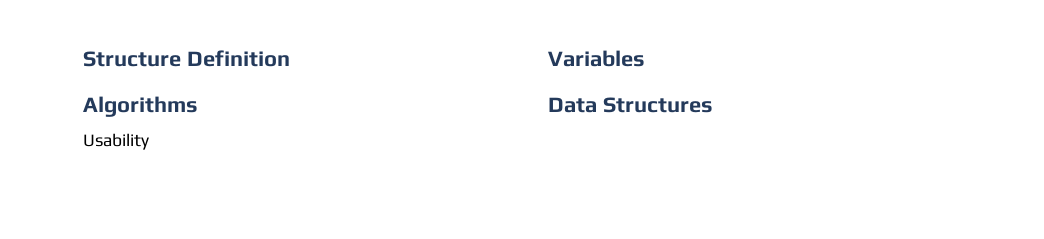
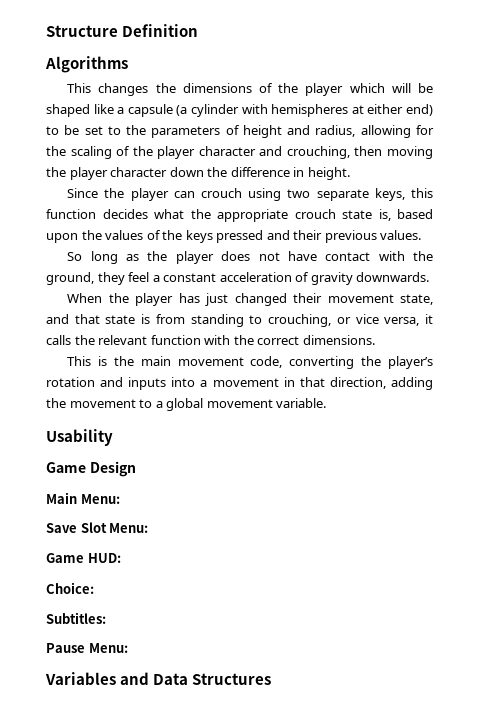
+ This changes the dimensions of the player which will be shaped like a capsule (a cylinder with hemispheres at either end) to be set to the parameters of height and radius, allowing for the scaling of the player character and crouching, then moving the player character down the difference in height.
+ Since the player can crouch using two separate keys, this function decides what the appropriate crouch state is, based upon the values of the keys pressed and their previous values.
+ So long as the player does not have contact with the ground, they feel a constant acceleration of gravity downwards.
+ When the player has just changed their movement state, and that state is from standing to crouching, or vice versa, it calls the relevant function with the correct dimensions.
+ This is the main movement code, converting the player’s rotation and inputs into a movement in that direction, adding the movement to a global movement variable.
  Usability
+ Game Design
+ Main Menu:
+ Save Slot Menu:
+ Game HUD:
+ Choice:
+ Subtitles:
+ Pause Menu:
- Variables
- Data Structures
+ Variables and Data Structures

